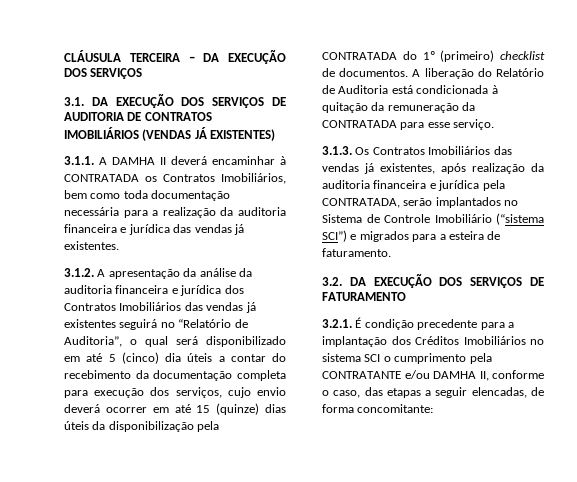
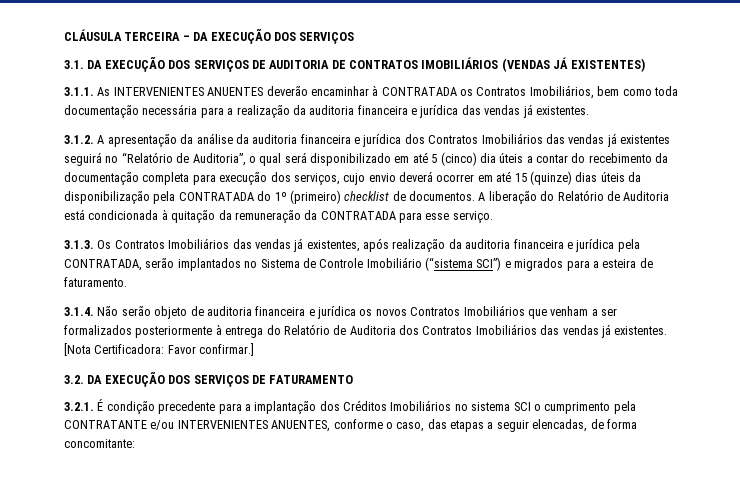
- 3.1.1. A DAMHA II deverá encaminhar à CONTRATADA os Contratos Imobiliários, bem como toda documentação necessária para a realização da auditoria financeira e jurídica das vendas já existentes.
+ 3.1.1. As INTERVENIENTES ANUENTES deverão encaminhar à CONTRATADA os Contratos Imobiliários, bem como toda documentação necessária para a realização da auditoria financeira e jurídica das vendas já existentes.
+ 3.1.4. Não serão objeto de auditoria financeira e jurídica os novos Contratos Imobiliários que venham a ser formalizados posteriormente à entrega do Relatório de Auditoria dos Contratos Imobiliários das vendas já existentes. [Nota Certificadora: Favor confirmar.]
- 3.2.1. É condição precedente para a implantação dos Créditos Imobiliários no sistema SCI o cumprimento pela CONTRATANTE e/ou DAMHA II, conforme o caso, das etapas a seguir elencadas, de forma concomitante:
+ 3.2.1. É condição precedente para a implantação dos Créditos Imobiliários no sistema SCI o cumprimento pela CONTRATANTE e/ou INTERVENIENTES ANUENTES, conforme o caso, das etapas a seguir elencadas, de forma concomitante:

